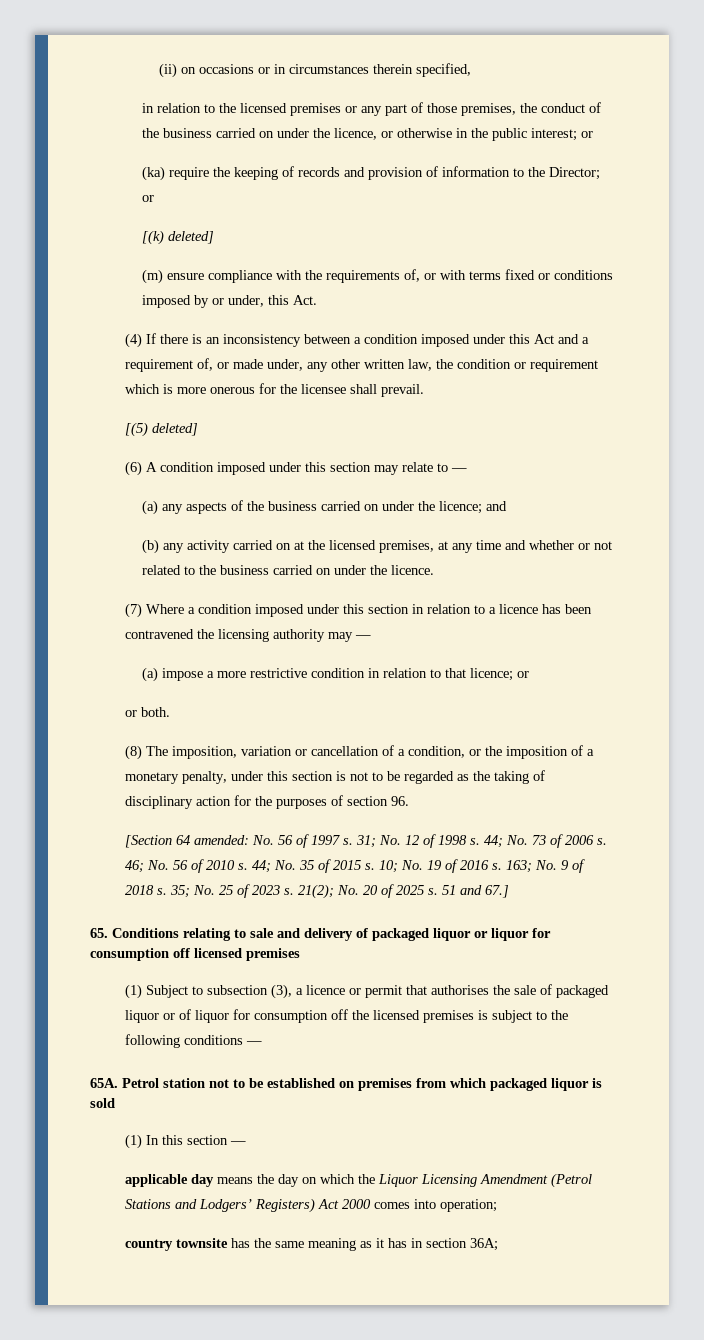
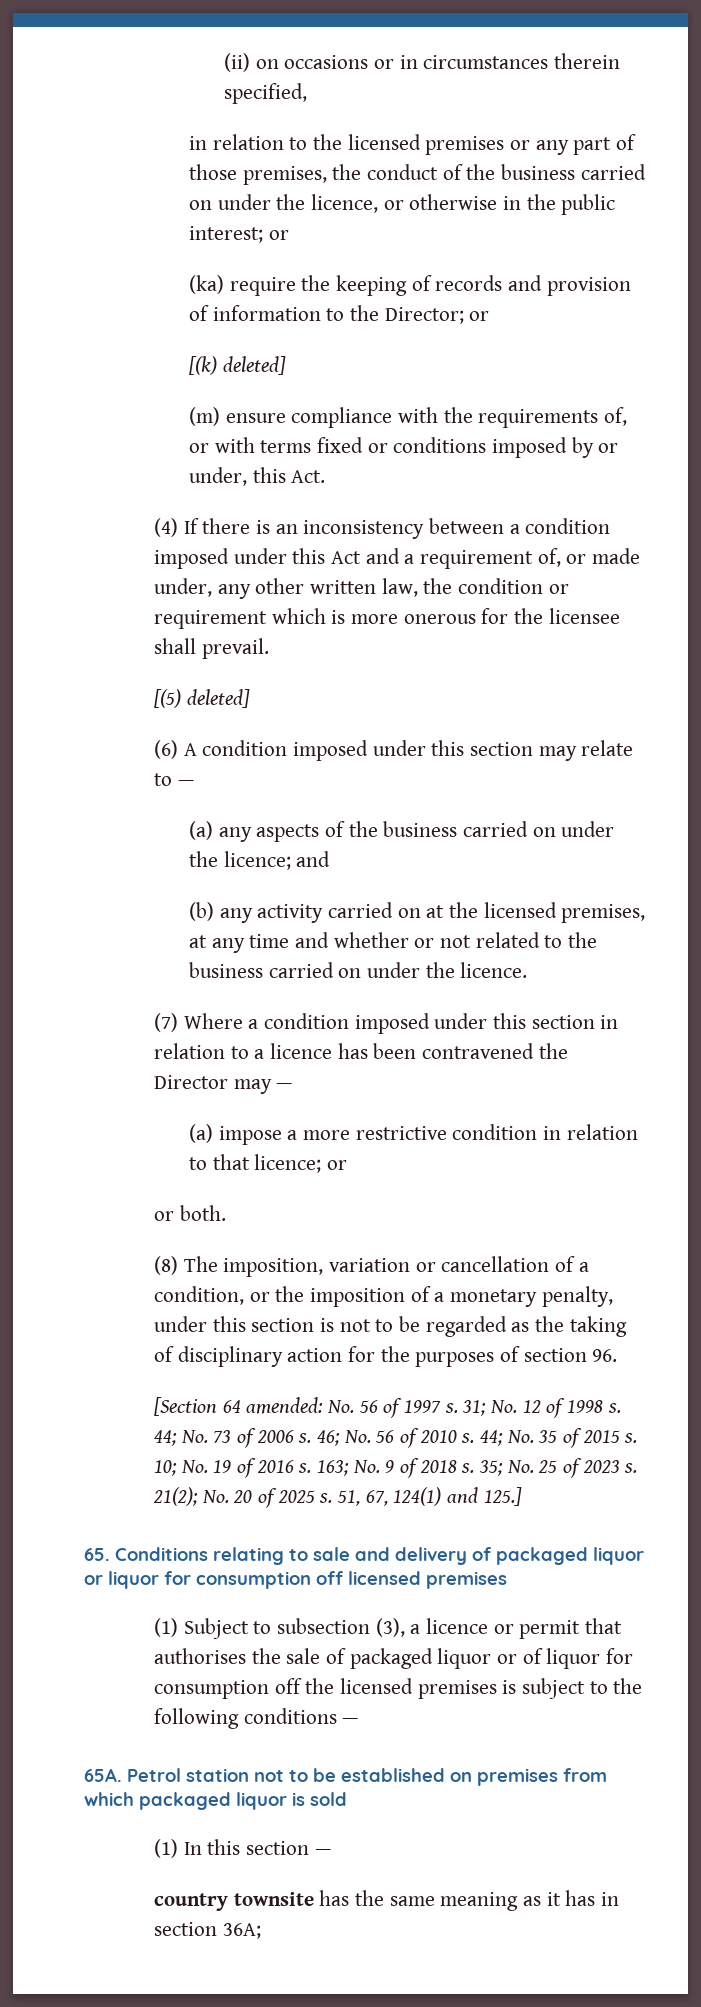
- (7) Where a condition imposed under this section in relation to a licence has been contravened the licensing authority may —
+ (7) Where a condition imposed under this section in relation to a licence has been contravened the Director may —
- 51 and 67.]
+ 51, 67, 124(1) and 125.]
- applicable day means the day on which the Liquor Licensing Amendment (Petrol Stations and Lodgers’ Registers) Act 2000 comes into operation;

